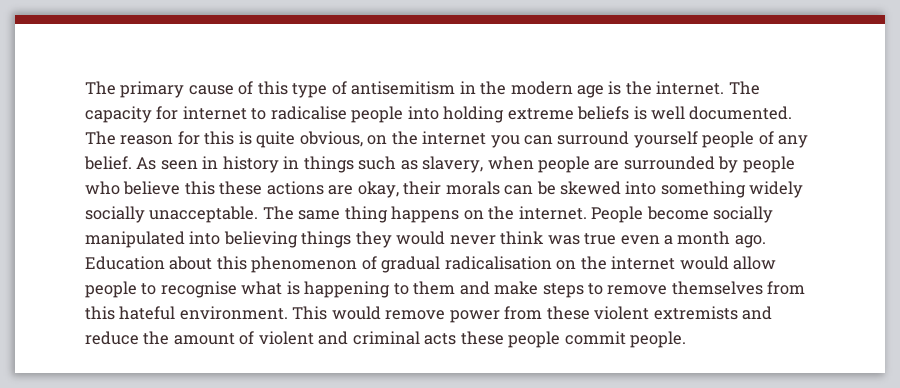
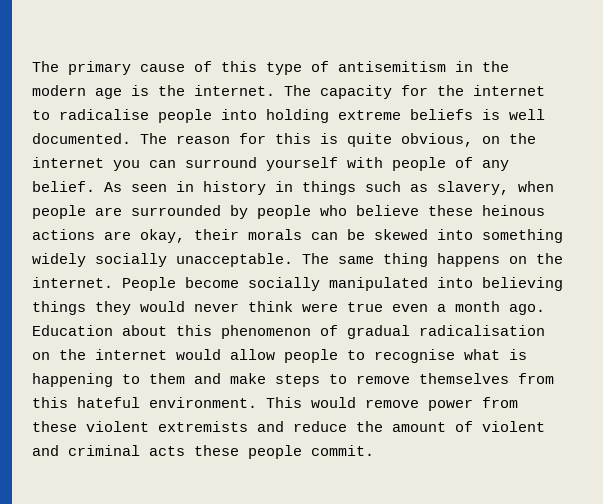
- The capacity for internet to radicalise people into holding extreme beliefs is well documented.
+ The capacity for the internet to radicalise people into holding extreme beliefs is well documented.
- The reason for this is quite obvious, on the internet you can surround yourself people of any belief.
+ The reason for this is quite obvious, on the internet you can surround yourself with people of any belief.
- As seen in history in things such as slavery, when people are surrounded by people who believe this these actions are okay, their morals can be skewed into something widely socially unacceptable.
+ As seen in history in things such as slavery, when people are surrounded by people who believe these heinous actions are okay, their morals can be skewed into something widely socially unacceptable.
- People become socially manipulated into believing things they would never think was true even a month ago.
+ People become socially manipulated into believing things they would never think were true even a month ago.
- This would remove power from these violent extremists and reduce the amount of violent and criminal acts these people commit people.
+ This would remove power from these violent extremists and reduce the amount of violent and criminal acts these people commit.

